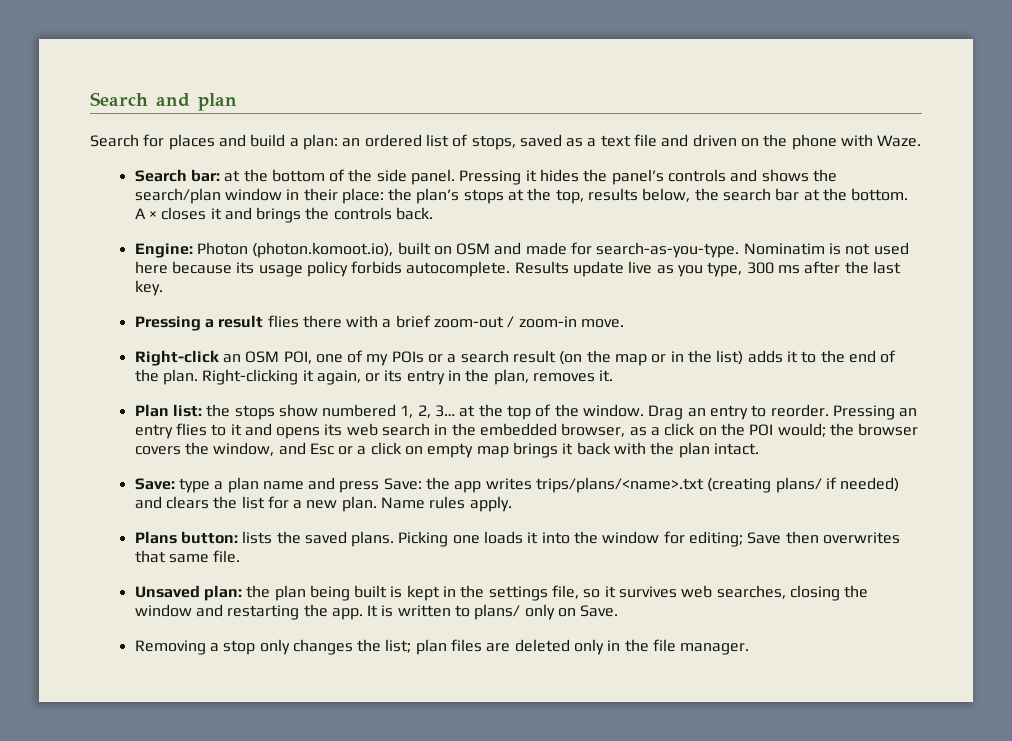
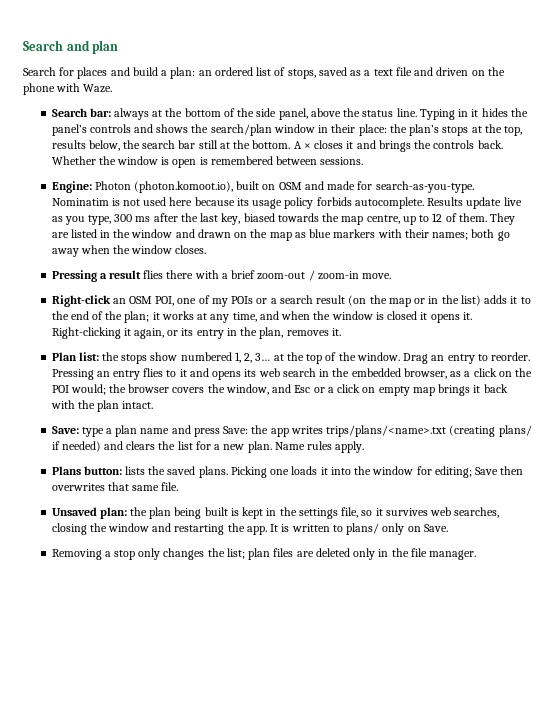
- Search bar: at the bottom of the side panel. Pressing it hides the panel’s controls and shows the search/plan window in their place: the plan’s stops at the top, results below, the search bar at the bottom.
+ Search bar: always at the bottom of the side panel, above the status line. Typing in it hides the panel’s controls and shows the search/plan window in their place: the plan’s stops at the top, results below, the search bar still at the bottom.
+ Whether the window is open is remembered between sessions.
- Results update live as you type, 300 ms after the last key.
+ Results update live as you type, 300 ms after the last key, biased towards the map centre, up to 12 of them. They are listed in the window and drawn on the map as blue markers with their names; both go away when the window closes.
- Right-click an OSM POI, one of my POIs or a search result (on the map or in the list) adds it to the end of the plan.
+ Right-click an OSM POI, one of my POIs or a search result (on the map or in the list) adds it to the end of the plan; it works at any time, and when the window is closed it opens it.

